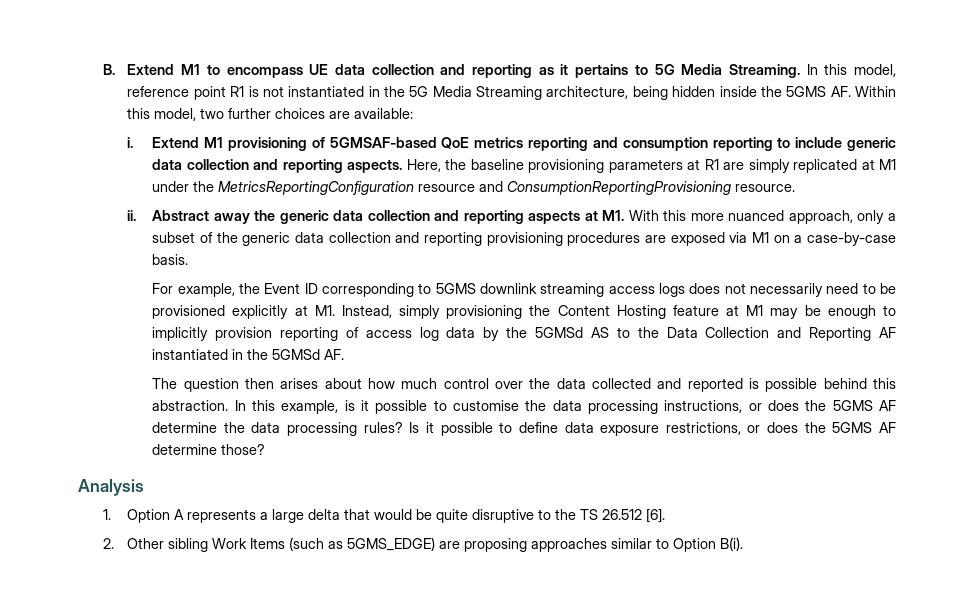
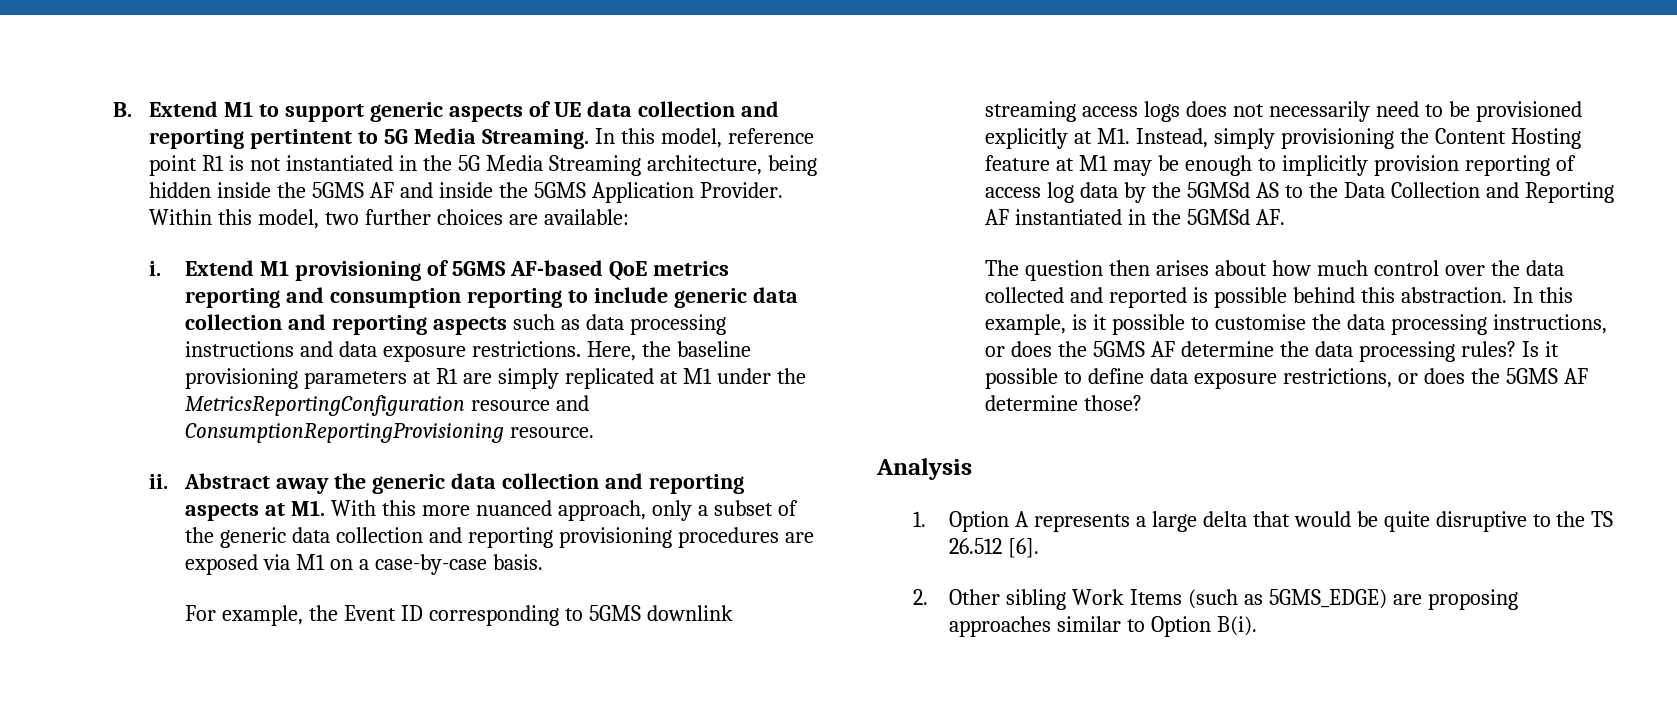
- B. Extend M1 to encompass UE data collection and reporting as it pertains to 5G Media Streaming.
+ B. Extend M1 to support generic aspects of UE data collection and reporting pertintent to 5G Media Streaming.
- In this model, reference point R1 is not instantiated in the 5G Media Streaming architecture, being hidden inside the 5GMS AF. Within this model, two further choices are available:
+ In this model, reference point R1 is not instantiated in the 5G Media Streaming architecture, being hidden inside the 5GMS AF and inside the 5GMS Application Provider. Within this model, two further choices are available:
- Extend M1 provisioning of 5GMSAF-based QoE metrics reporting and consumption reporting to include generic data collection and reporting aspects.
+ Extend M1 provisioning of 5GMS AF-based QoE metrics reporting and consumption reporting to include generic data collection and reporting aspects such as data processing instructions and data exposure restrictions.

